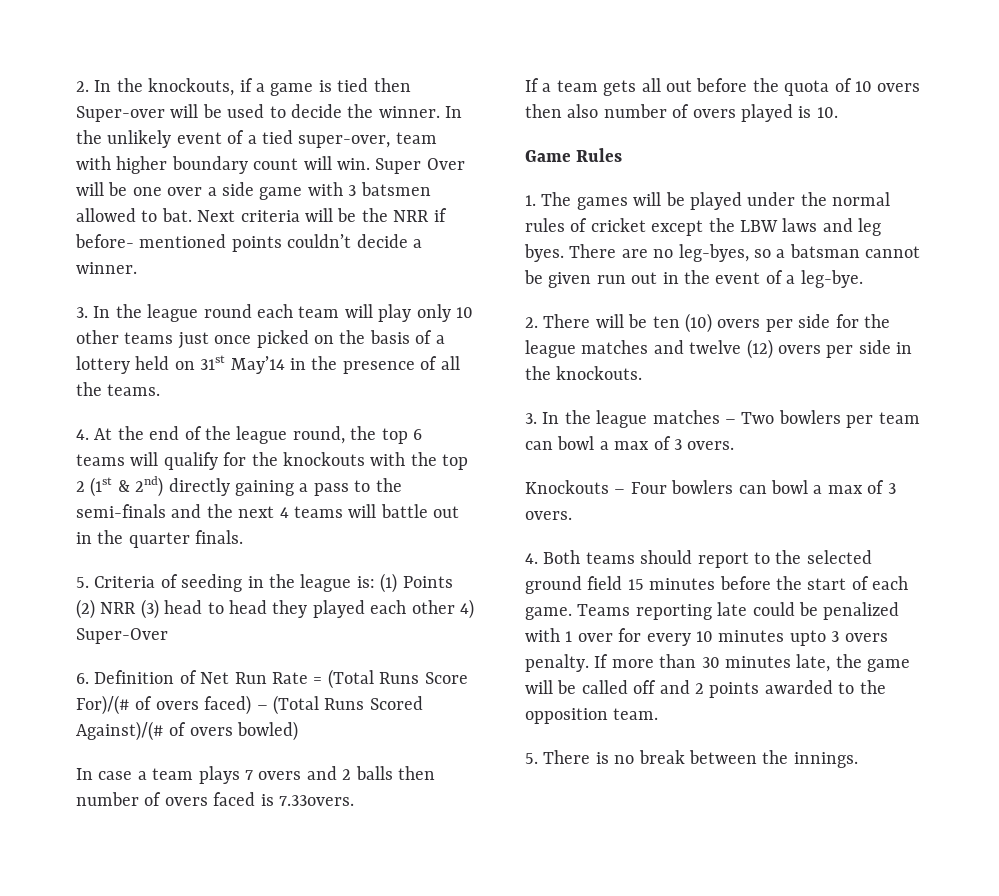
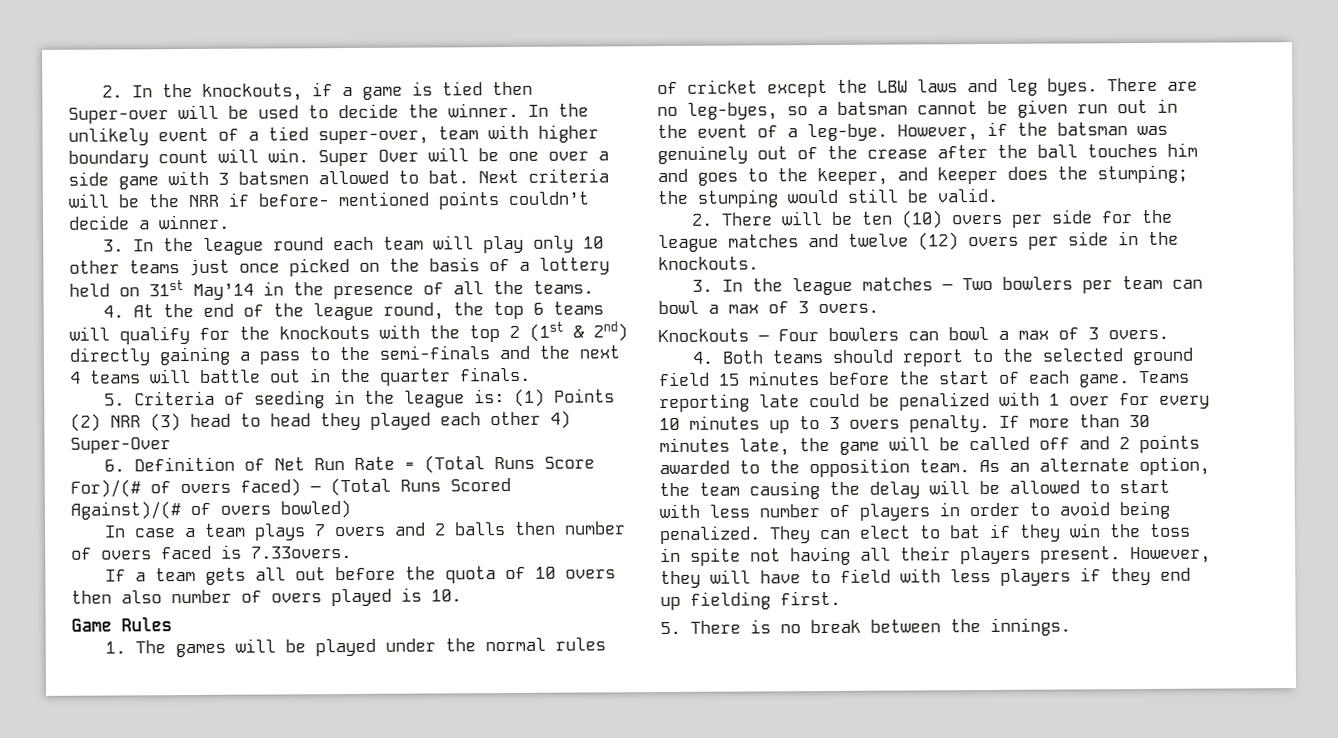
+ However, if the batsman was genuinely out of the crease after the ball touches him and goes to the keeper, and keeper does the stumping; the stumping would still be valid.
- Teams reporting late could be penalized with 1 over for every 10 minutes upto 3 overs penalty.
+ Teams reporting late could be penalized with 1 over for every 10 minutes up to 3 overs penalty.
+ As an alternate option, the team causing the delay will be allowed to start with less number of players in order to avoid being penalized. They can elect to bat if they win the toss in spite not having all their players present. However, they will have to field with less players if they end up fielding first.

